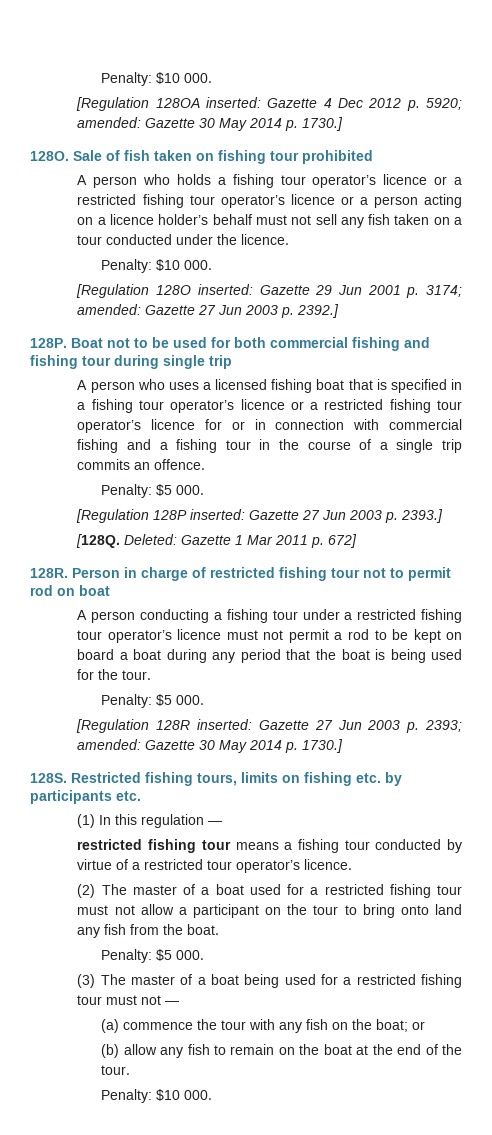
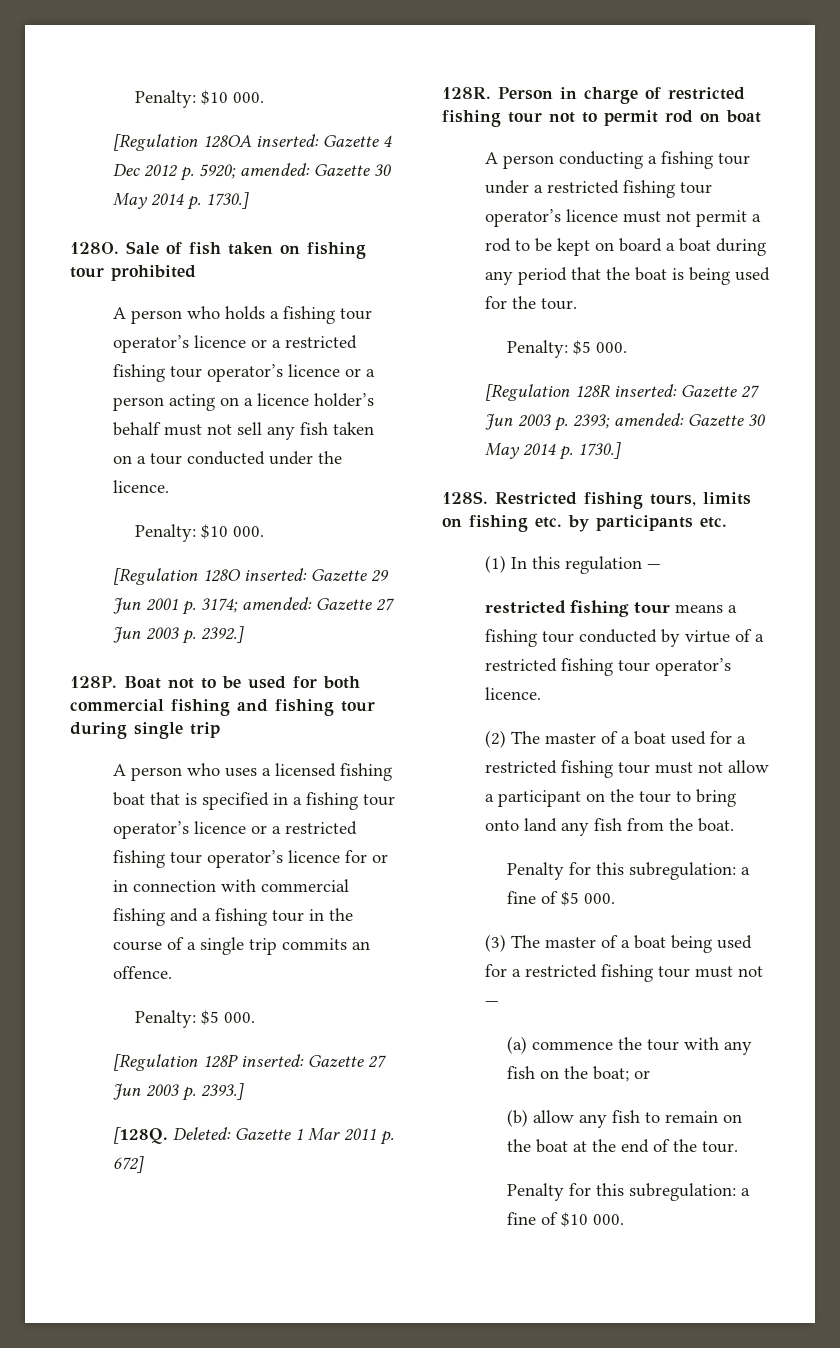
- restricted fishing tour means a fishing tour conducted by virtue of a restricted tour operator’s licence.
+ restricted fishing tour means a fishing tour conducted by virtue of a restricted fishing tour operator’s licence.
  (2) The master of a boat used for a restricted fishing tour must not allow a participant on the tour to bring onto land any fish from the boat.
- Penalty: $5 000.
+ Penalty for this subregulation: a fine of $5 000.
  (b) allow any fish to remain on the boat at the end of the tour.
- Penalty: $10 000.
+ Penalty for this subregulation: a fine of $10 000.

